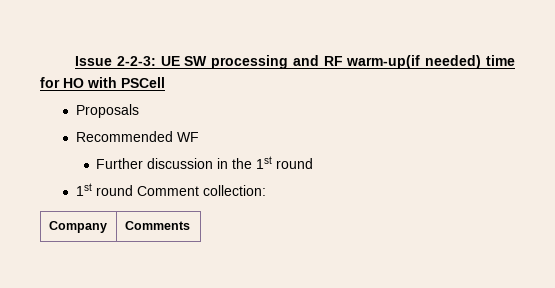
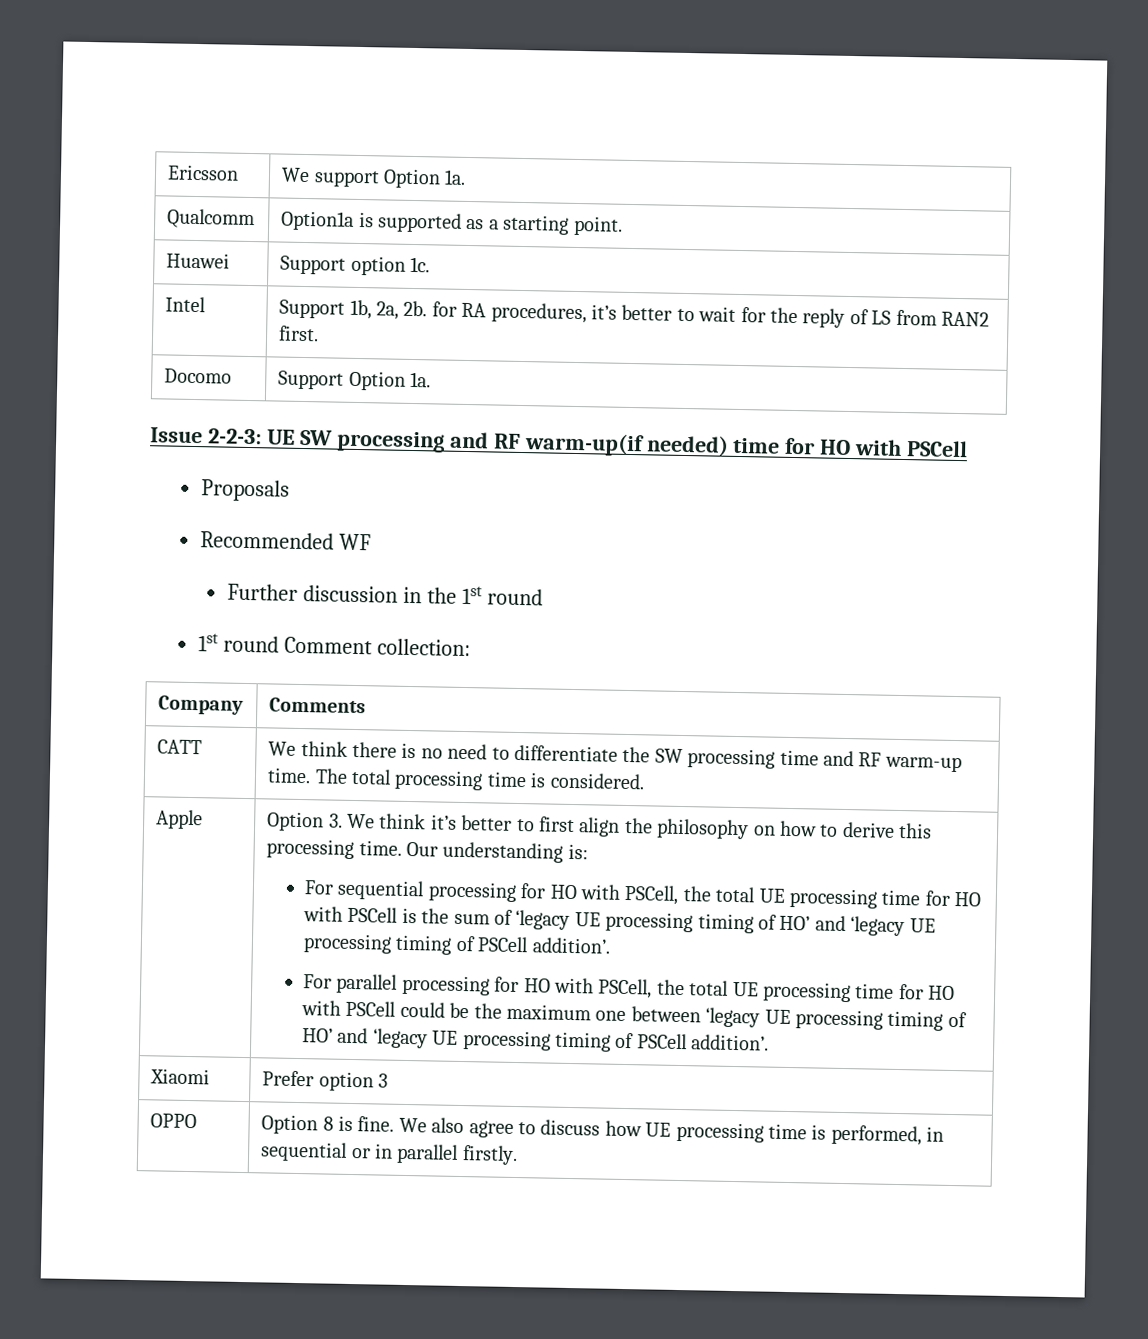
+ Ericsson | We support Option 1a.
+ Qualcomm | Option1a is supported as a starting point.
+ Huawei | Support option 1c.
+ Intel | Support 1b, 2a, 2b. for RA procedures, it’s better to wait for the reply of LS from RAN2 first.
+ Docomo | Support Option 1a.
+ CATT | We think there is no need to differentiate the SW processing time and RF warm-up time. The total processing time is considered.
+ Apple | Option 3. We think it’s better to first align the philosophy on how to derive this processing time. Our understanding is:
+ For sequential processing for HO with PSCell, the total UE processing time for HO with PSCell is the sum of ‘legacy UE processing timing of HO’ and ‘legacy UE processing timing of PSCell addition’.
+ For parallel processing for HO with PSCell, the total UE processing time for HO with PSCell could be the maximum one between ‘legacy UE processing timing of HO’ and ‘legacy UE processing timing of PSCell addition’.
+ Xiaomi | Prefer option 3
+ OPPO | Option 8 is fine. We also agree to discuss how UE processing time is performed, in sequential or in parallel firstly.

